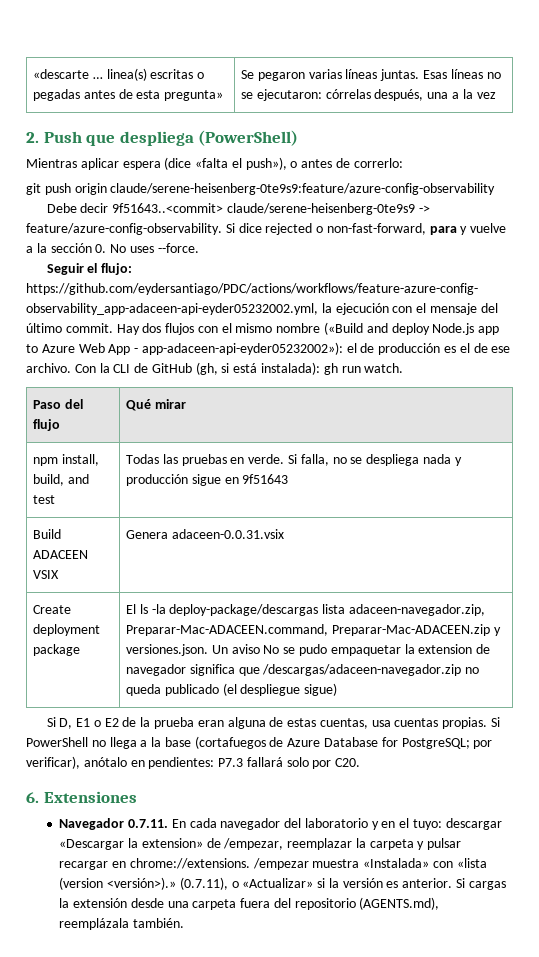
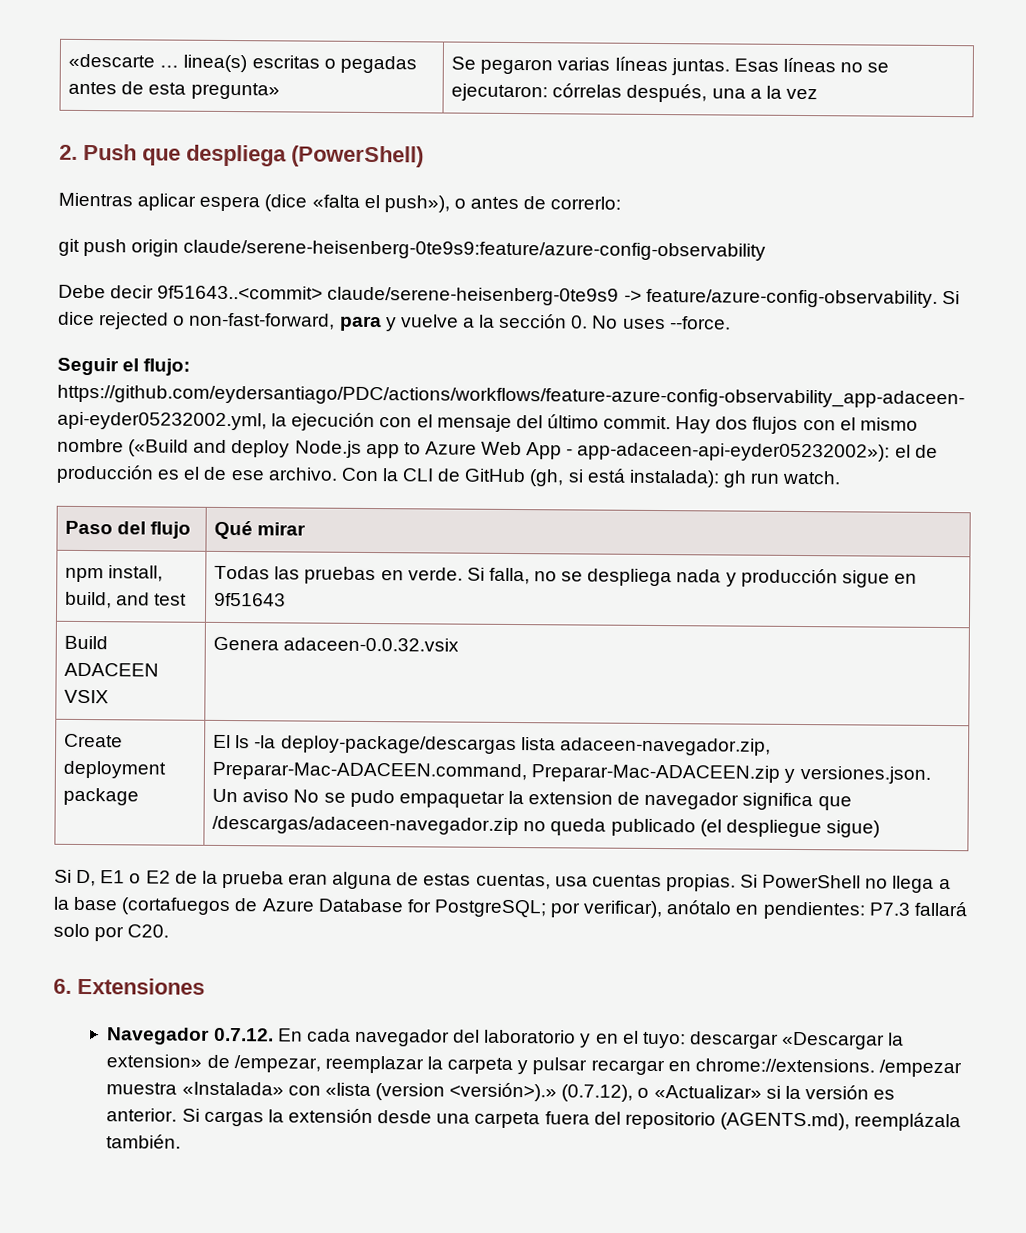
- Build ADACEEN VSIX | Genera adaceen-0.0.31.vsix
+ Build ADACEEN VSIX | Genera adaceen-0.0.32.vsix
- Navegador 0.7.11. En cada navegador del laboratorio y en el tuyo: descargar «Descargar la extension» de /empezar, reemplazar la carpeta y pulsar recargar en chrome://extensions.
+ Navegador 0.7.12. En cada navegador del laboratorio y en el tuyo: descargar «Descargar la extension» de /empezar, reemplazar la carpeta y pulsar recargar en chrome://extensions.
- (0.7.11), o «Actualizar» si la versión es anterior.
+ (0.7.12), o «Actualizar» si la versión es anterior.

